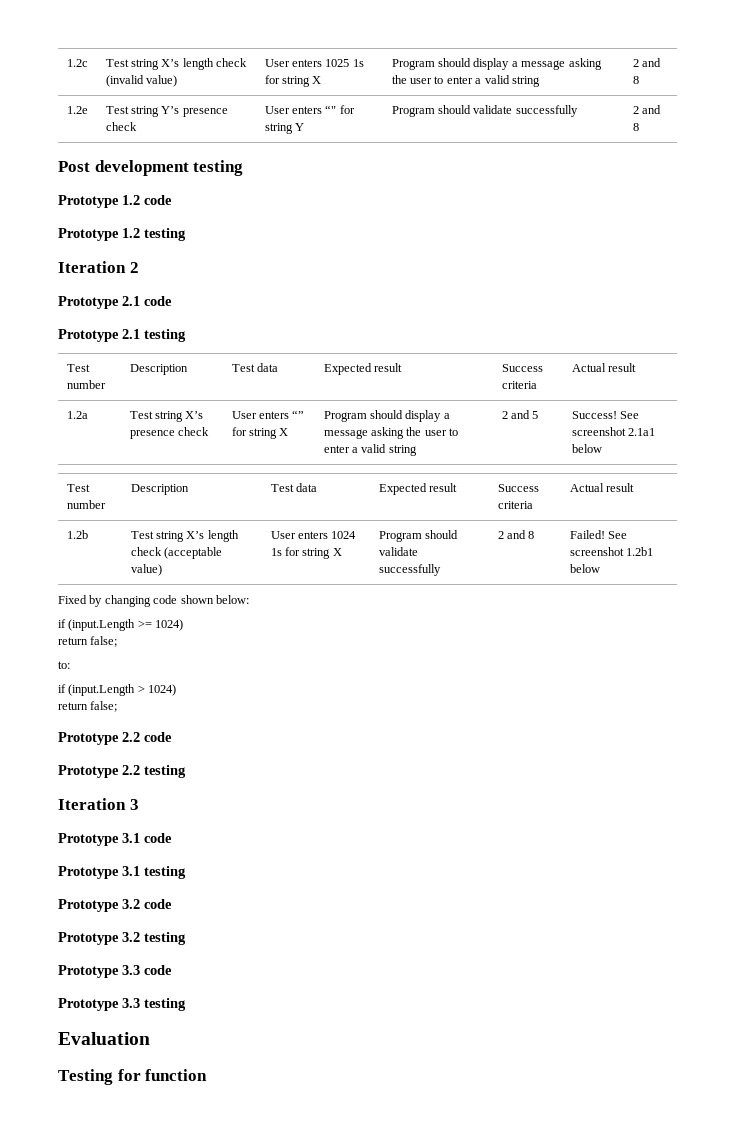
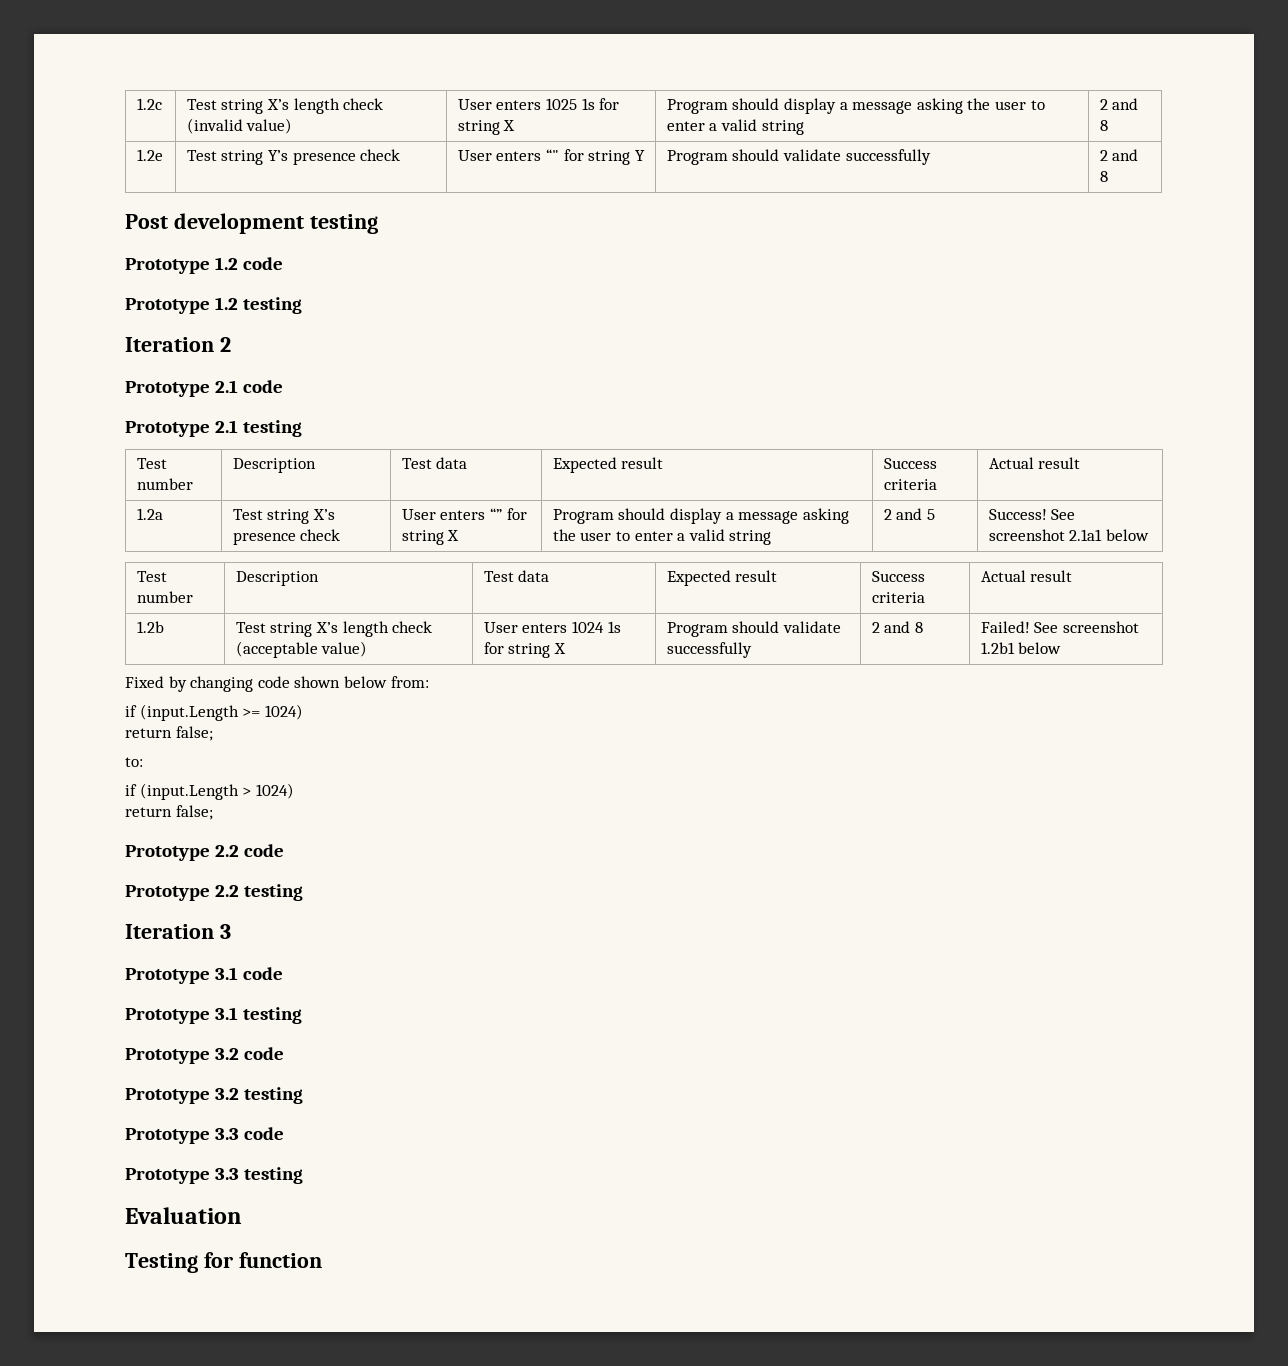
- Fixed by changing code shown below:
+ Fixed by changing code shown below from:

